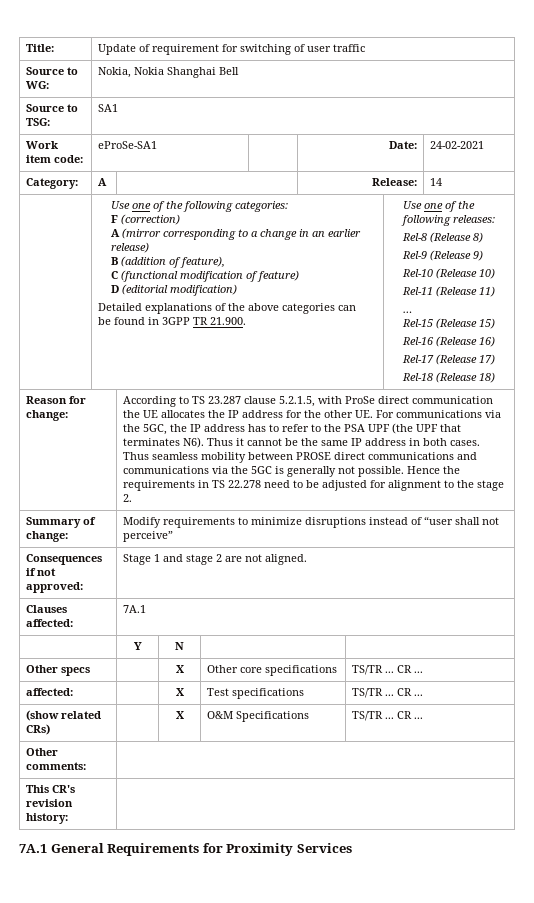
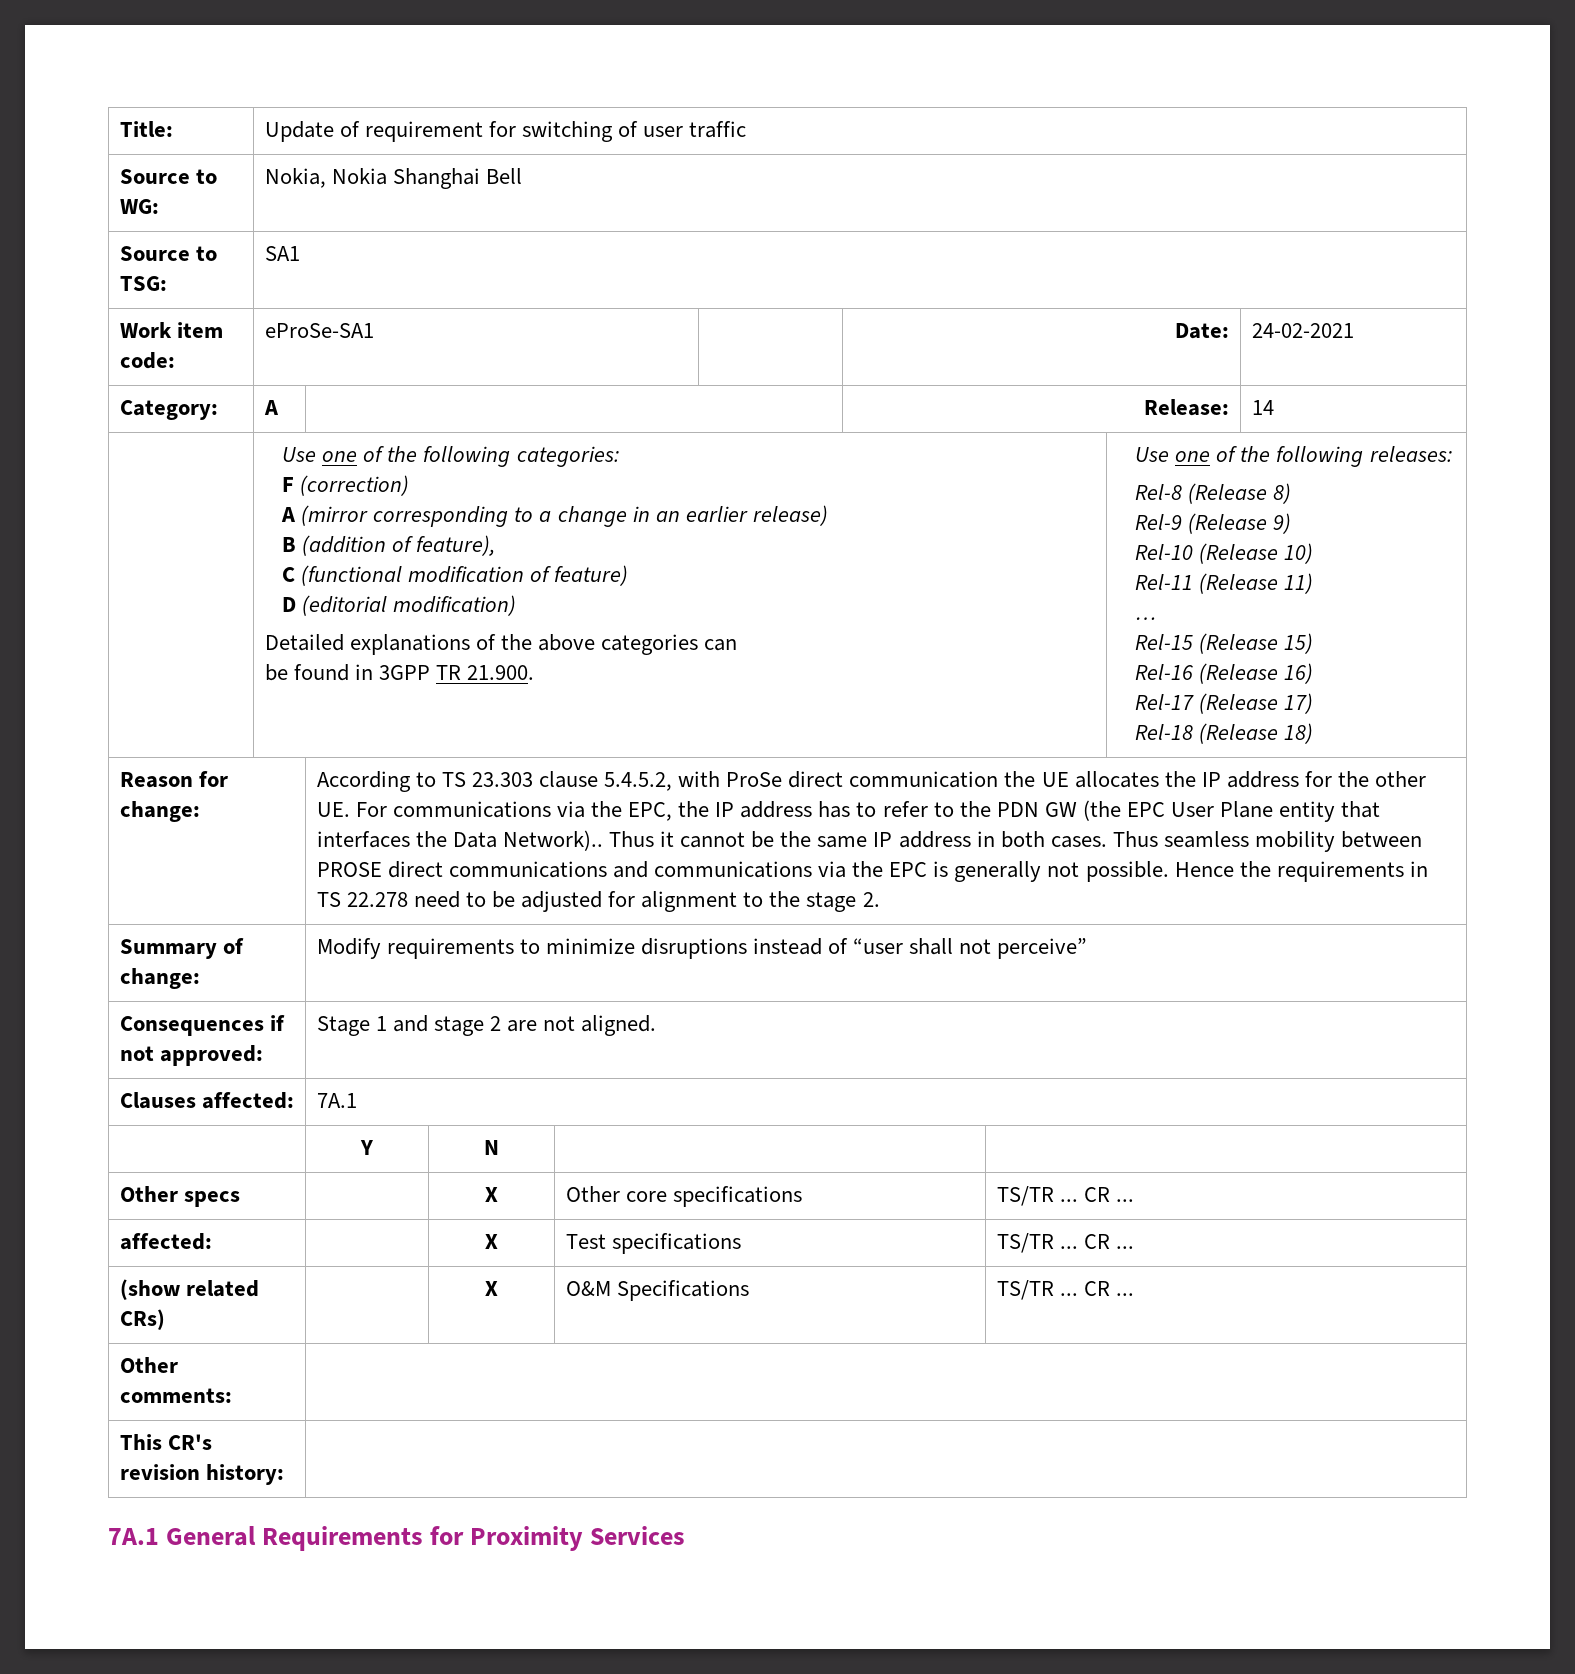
- According to TS 23.287 clause 5.2.1.5, with ProSe direct communication the UE allocates the IP address for the other UE. For communications via the 5GC, the IP address has to refer to the PSA UPF (the UPF that terminates N6). Thus it cannot be the same IP address in both cases.
+ According to TS 23.303 clause 5.4.5.2, with ProSe direct communication the UE allocates the IP address for the other UE. For communications via the EPC, the IP address has to refer to the PDN GW (the EPC User Plane entity that interfaces the Data Network).. Thus it cannot be the same IP address in both cases.
- Thus seamless mobility between PROSE direct communications and communications via the 5GC is generally not possible.
+ Thus seamless mobility between PROSE direct communications and communications via the EPC is generally not possible.

